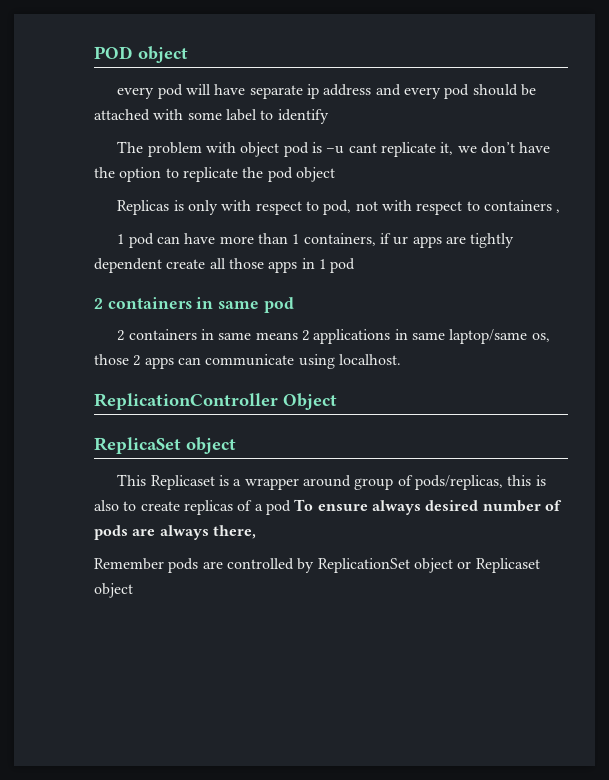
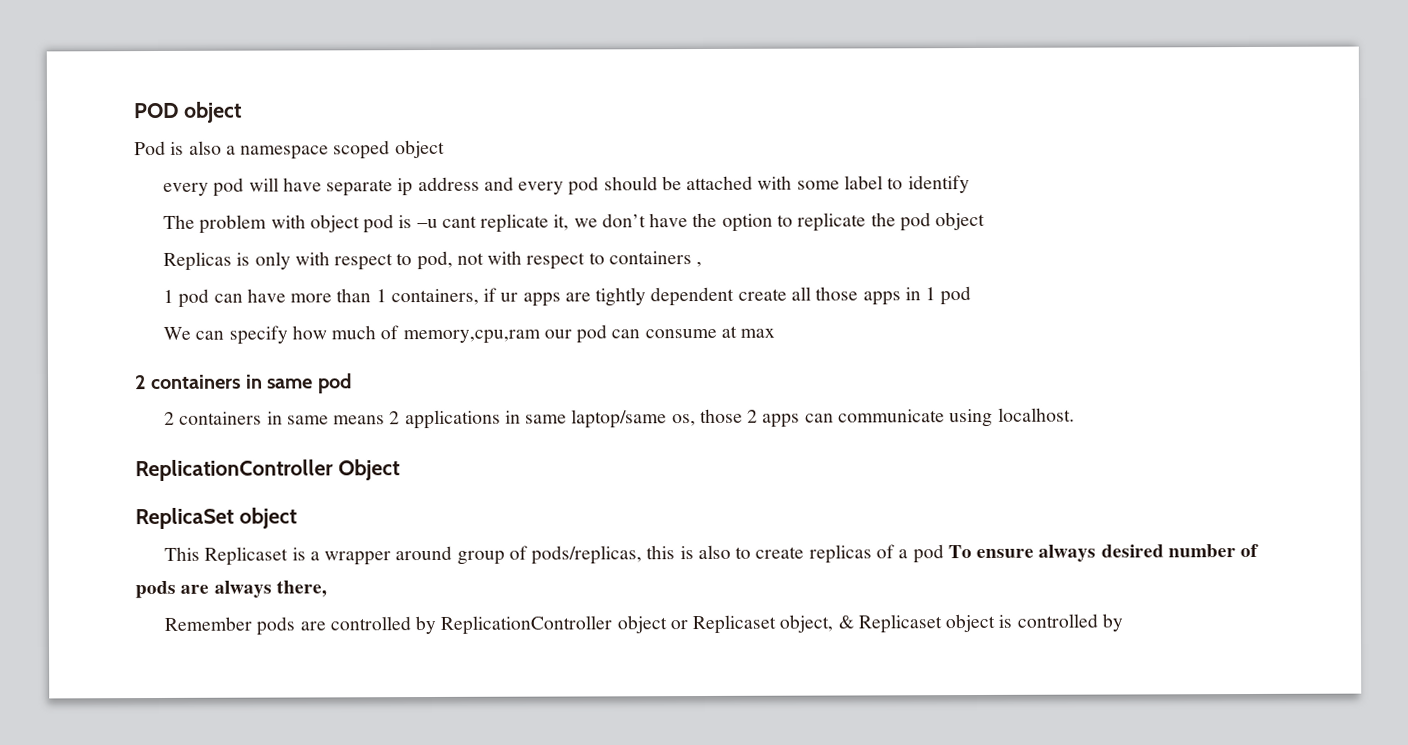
+ Pod is also a namespace scoped object
+ We can specify how much of memory,cpu,ram our pod can consume at max
- Remember pods are controlled by ReplicationSet object or Replicaset object
+ Remember pods are controlled by ReplicationController object or Replicaset object, & Replicaset object is controlled by

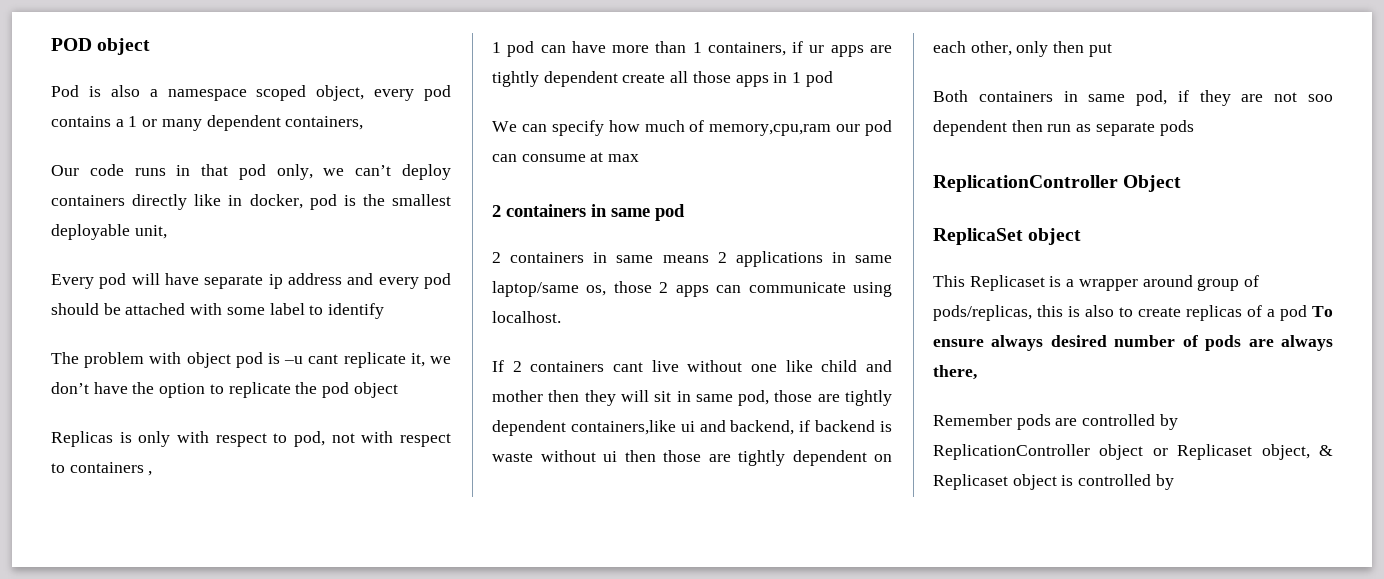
- Pod is also a namespace scoped object
- every pod will have separate ip address and every pod should be attached with some label to identify
+ Pod is also a namespace scoped object, every pod contains a 1 or many dependent containers,
+ Our code runs in that pod only, we can’t deploy containers directly like in docker, pod is the smallest deployable unit,
+ Every pod will have separate ip address and every pod should be attached with some label to identify
+ If 2 containers cant live without one like child and mother then they will sit in same pod, those are tightly dependent containers,like ui and backend, if backend is waste without ui then those are tightly dependent on each other, only then put
+ Both containers in same pod, if they are not soo dependent then run as separate pods

